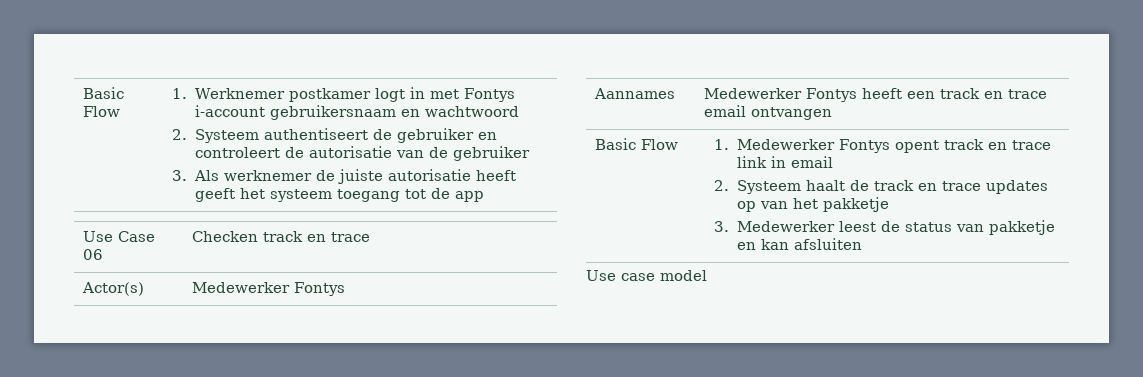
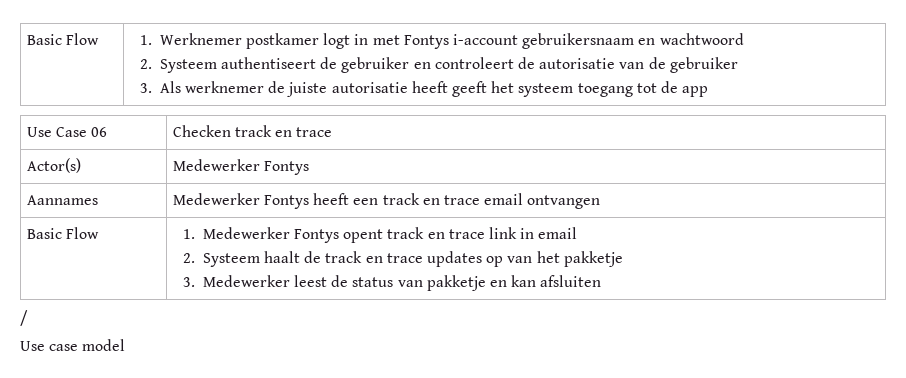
+ /

